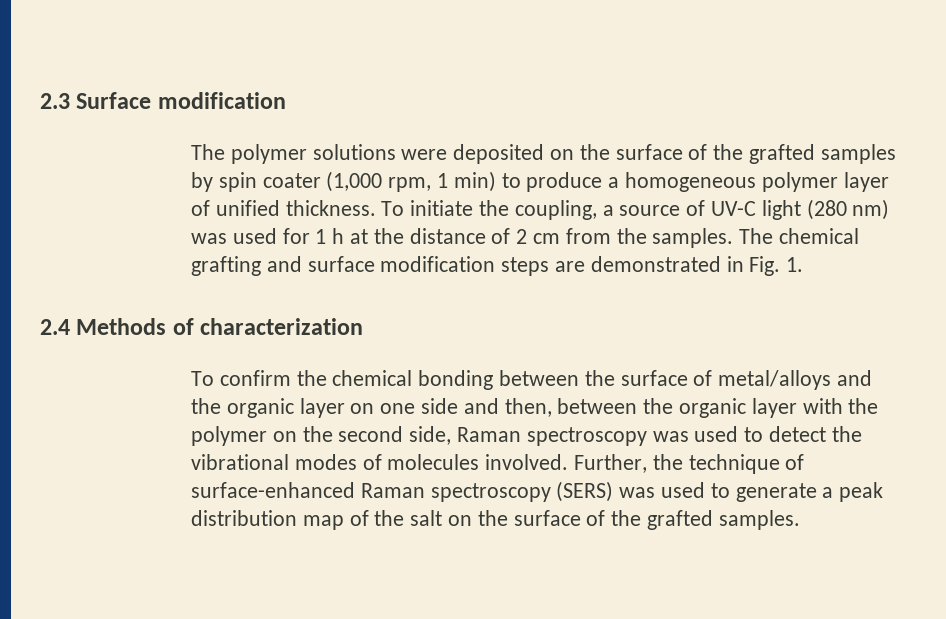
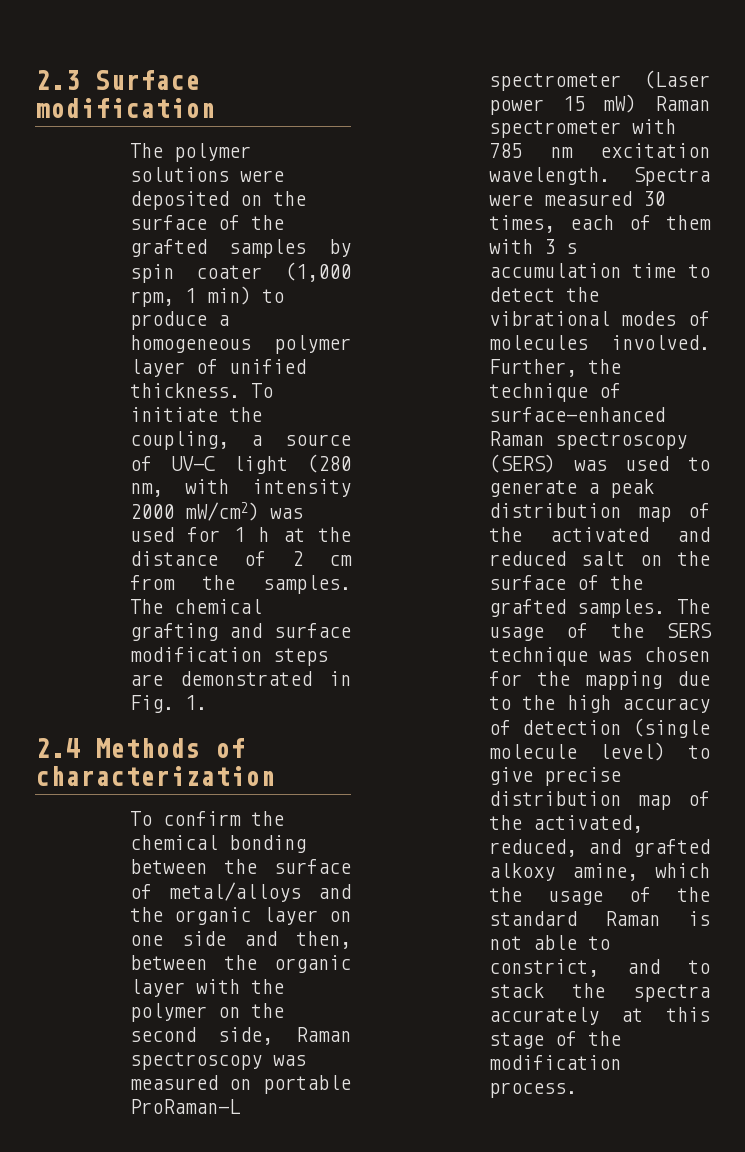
- To initiate the coupling, a source of UV-C light (280 nm) was used for 1 h at the distance of 2 cm from the samples.
+ To initiate the coupling, a source of UV-C light (280 nm, with intensity 2000 mW/cm2) was used for 1 h at the distance of 2 cm from the samples.
- To confirm the chemical bonding between the surface of metal/alloys and the organic layer on one side and then, between the organic layer with the polymer on the second side, Raman spectroscopy was used to detect the vibrational modes of molecules involved.
+ To confirm the chemical bonding between the surface of metal/alloys and the organic layer on one side and then, between the organic layer with the polymer on the second side, Raman spectroscopy was measured on portable ProRaman-L spectrometer (Laser power 15 mW) Raman spectrometer with 785 nm excitation wavelength. Spectra were measured 30 times, each of them with 3 s accumulation time to detect the vibrational modes of molecules involved.
- Further, the technique of surface-enhanced Raman spectroscopy (SERS) was used to generate a peak distribution map of the salt on the surface of the grafted samples.
+ Further, the technique of surface-enhanced Raman spectroscopy (SERS) was used to generate a peak distribution map of the activated and reduced salt on the surface of the grafted samples.
+ The usage of the SERS technique was chosen for the mapping due to the high accuracy of detection (single molecule level) to give precise distribution map of the activated, reduced, and grafted alkoxy amine, which the usage of the standard Raman is not able to constrict, and to stack the spectra accurately at this stage of the modification process.

